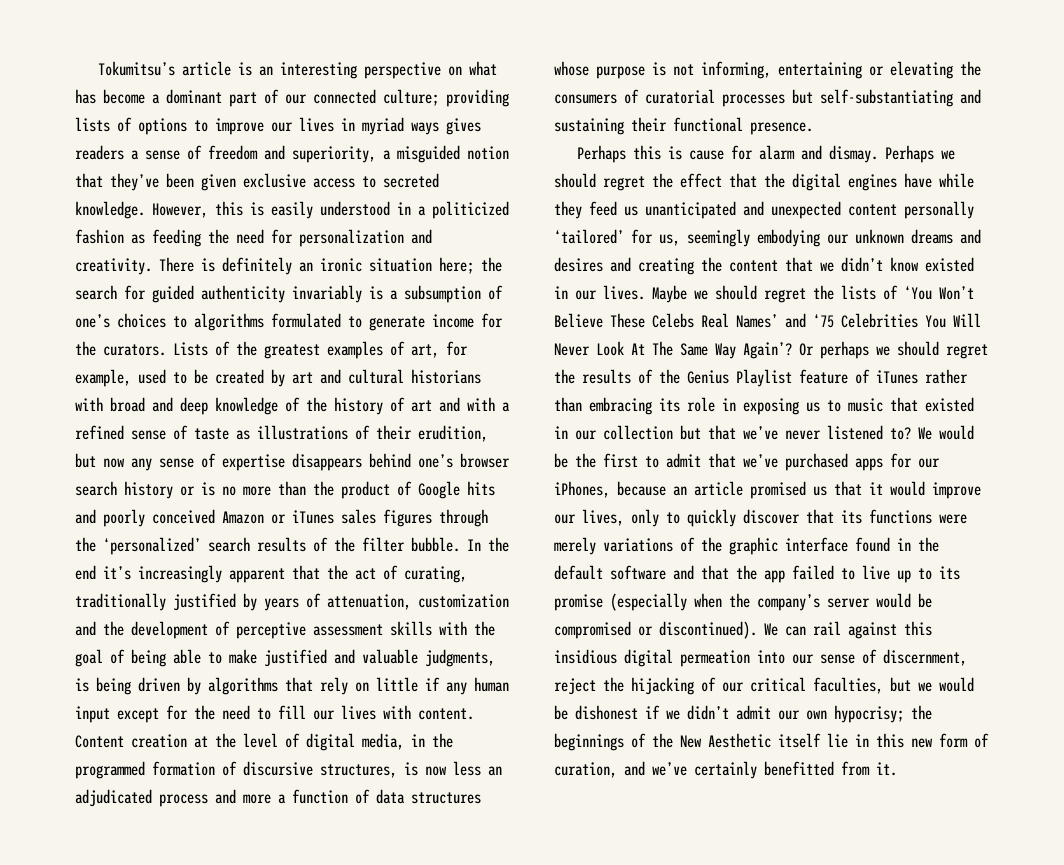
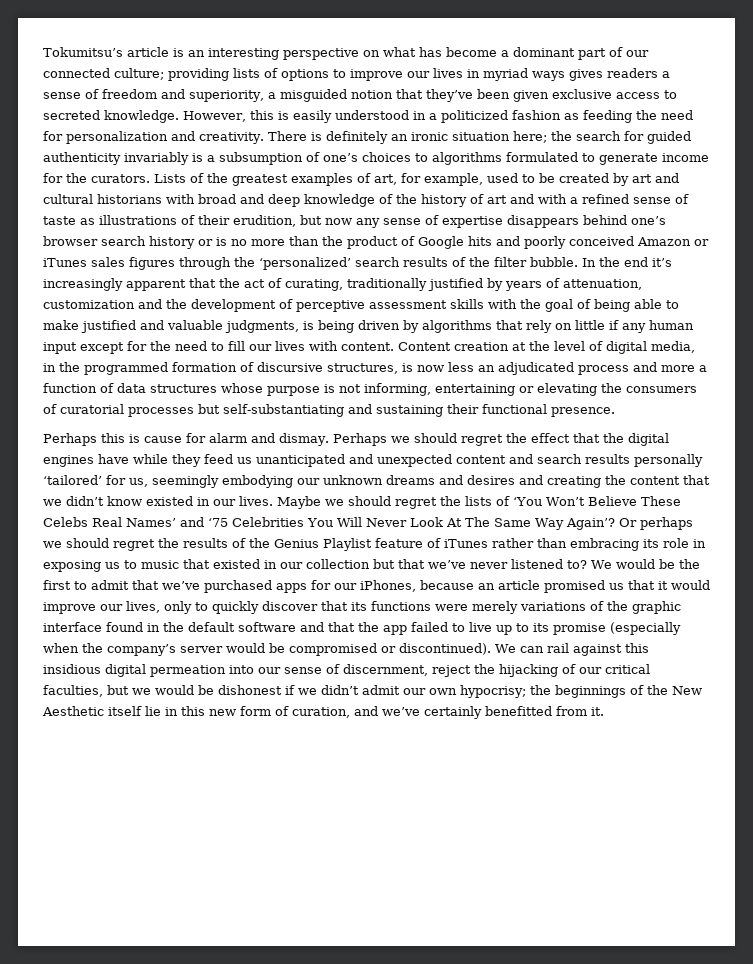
- Perhaps we should regret the effect that the digital engines have while they feed us unanticipated and unexpected content personally ‘tailored’ for us, seemingly embodying our unknown dreams and desires and creating the content that we didn’t know existed in our lives.
+ Perhaps we should regret the effect that the digital engines have while they feed us unanticipated and unexpected content and search results personally ‘tailored’ for us, seemingly embodying our unknown dreams and desires and creating the content that we didn’t know existed in our lives.

